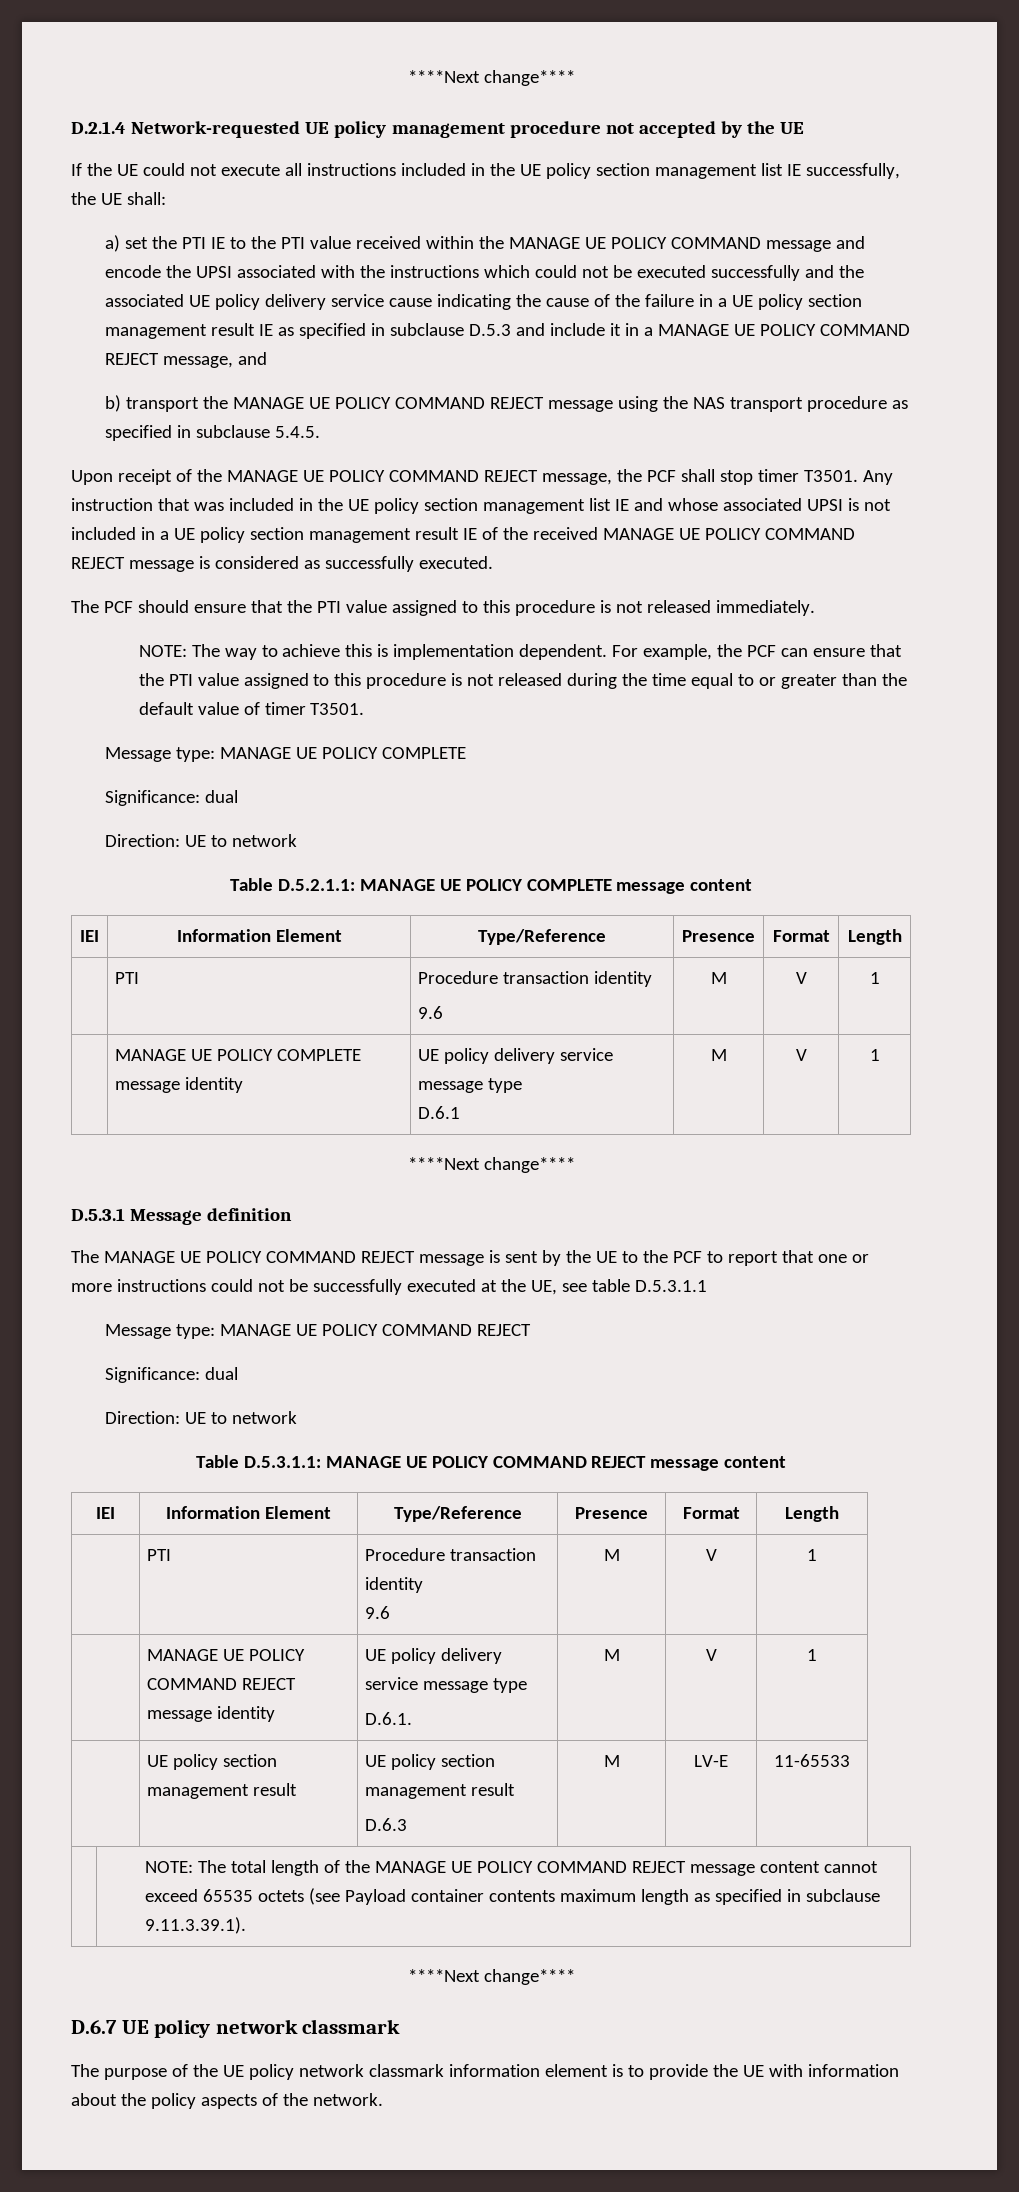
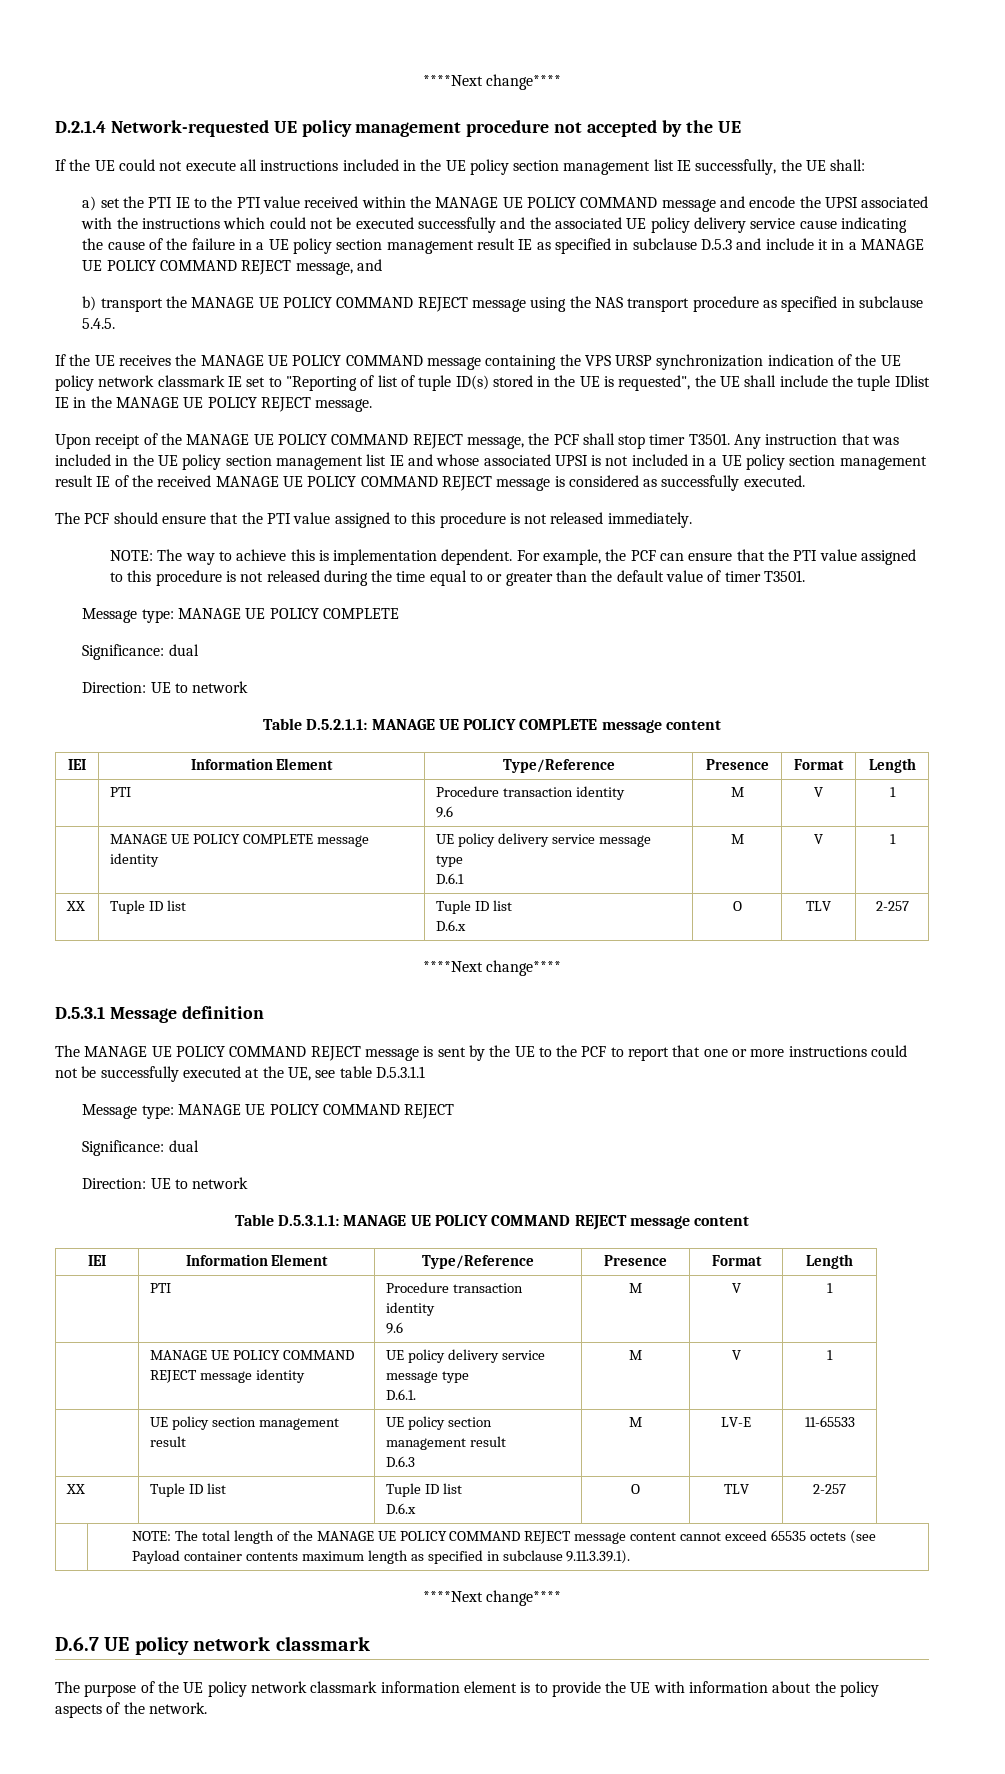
+ If the UE receives the MANAGE UE POLICY COMMAND message containing the VPS URSP synchronization indication of the UE policy network classmark IE set to "Reporting of list of tuple ID(s) stored in the UE is requested", the UE shall include the tuple IDlist IE in the MANAGE UE POLICY REJECT message.
  | MANAGE UE POLICY COMPLETE message identity | UE policy delivery service message type
  D.6.1 | M | V | 1
+ XX | Tuple ID list | Tuple ID list
+ D.6.x | O | TLV | 2-257
  | UE policy section management result | UE policy section management result
  D.6.3 | M | LV-E | 11-65533
+ XX | Tuple ID list | Tuple ID list
+ D.6.x | O | TLV | 2-257

